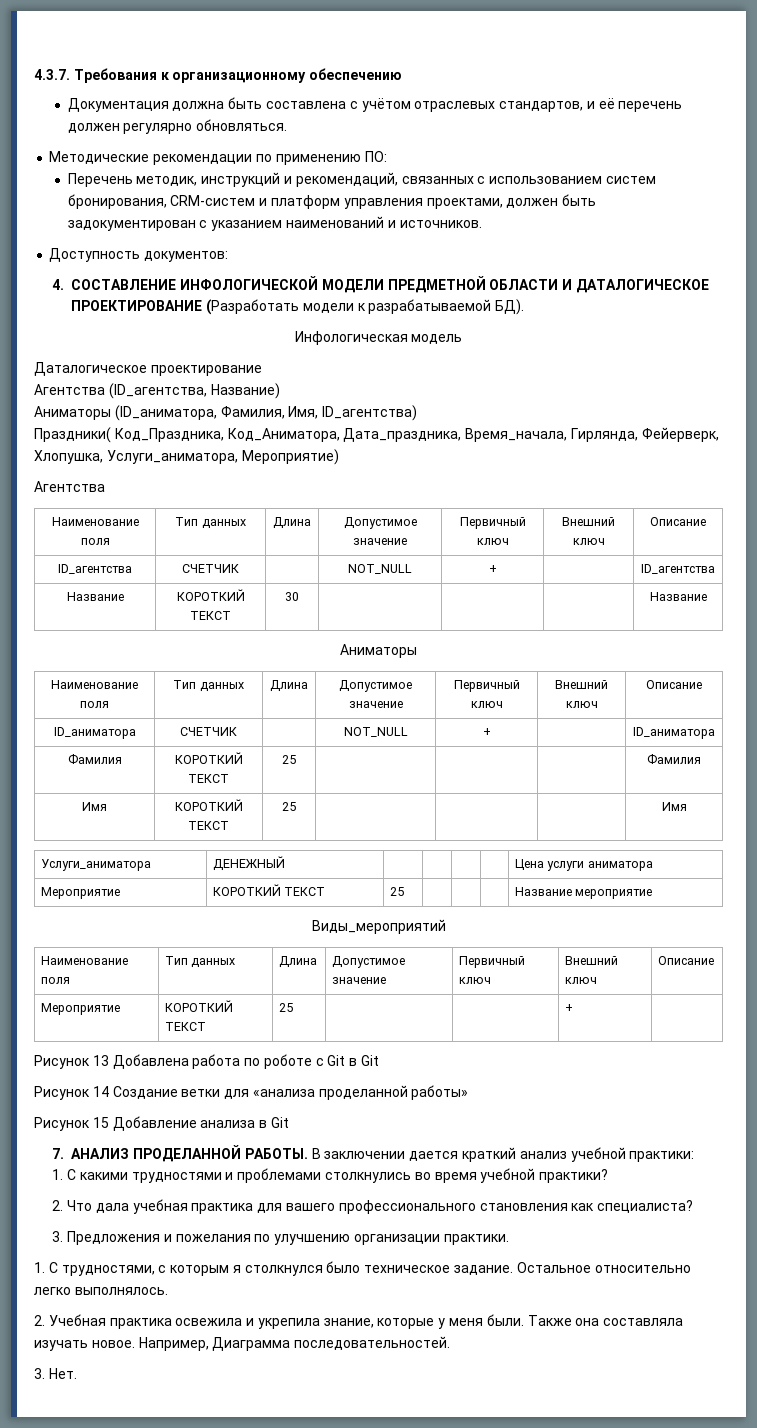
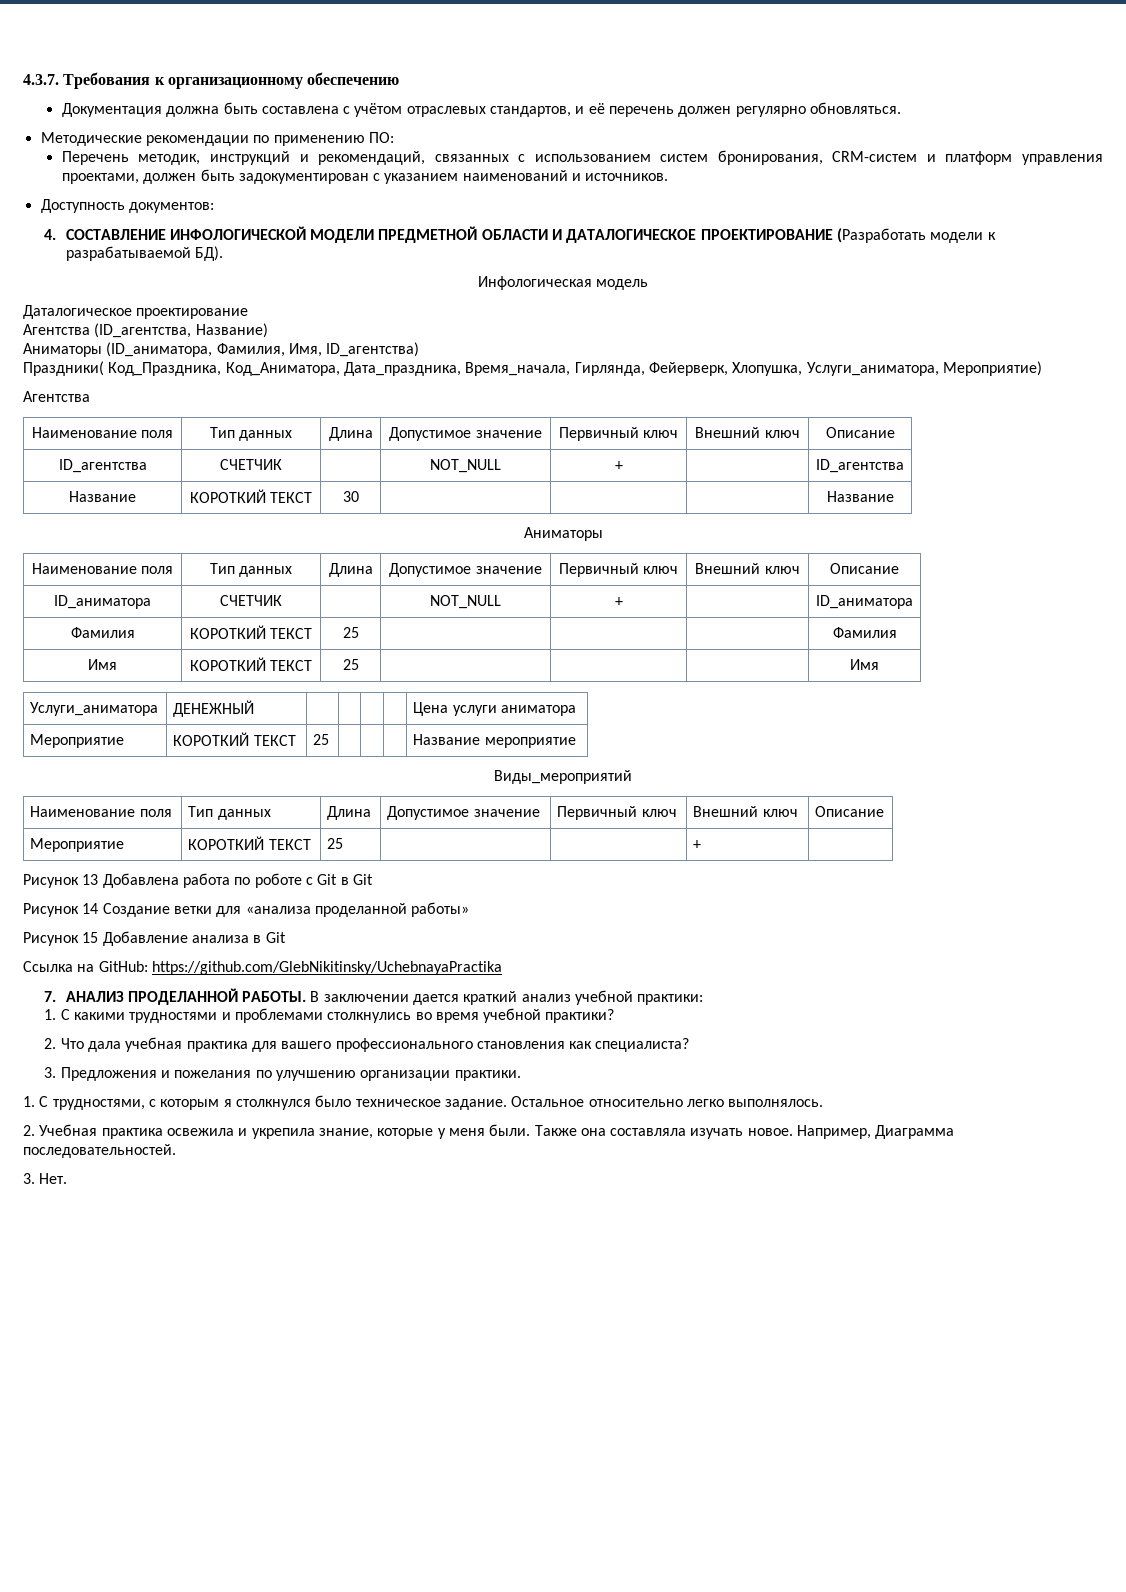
+ Ссылка на GitHub: https://github.com/GlebNikitinsky/UchebnayaPractika

